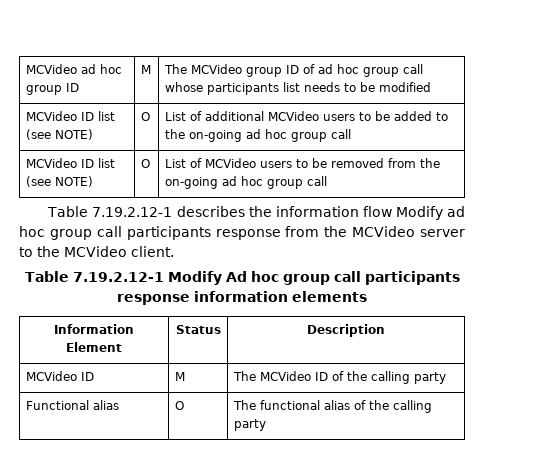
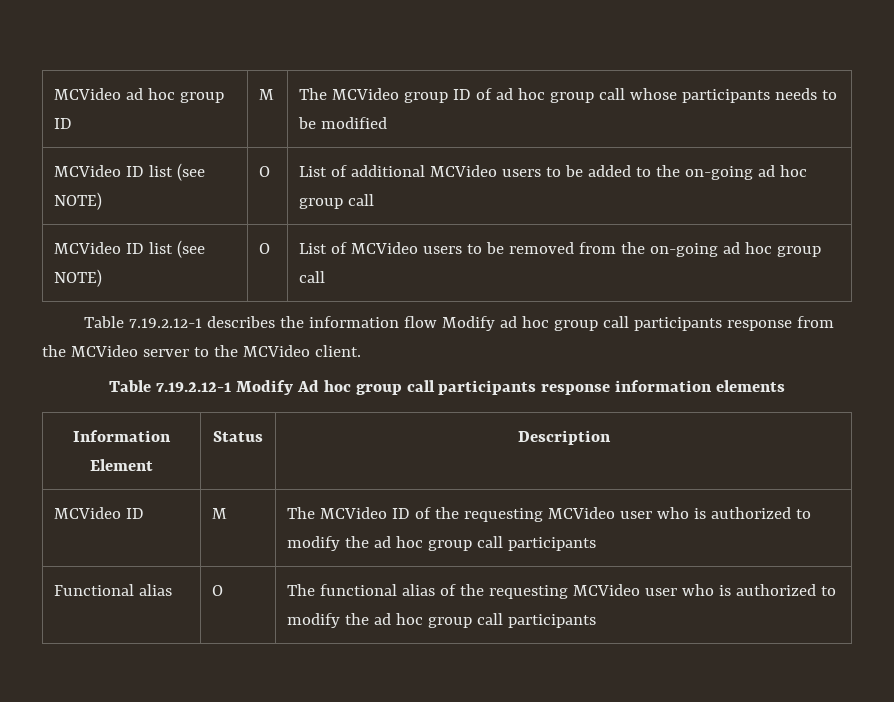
- MCVideo ad hoc group ID | M | The MCVideo group ID of ad hoc group call whose participants list needs to be modified
+ MCVideo ad hoc group ID | M | The MCVideo group ID of ad hoc group call whose participants needs to be modified
- MCVideo ID | M | The MCVideo ID of the calling party
+ MCVideo ID | M | The MCVideo ID of the requesting MCVideo user who is authorized to modify the ad hoc group call participants
- Functional alias | O | The functional alias of the calling party
+ Functional alias | O | The functional alias of the requesting MCVideo user who is authorized to modify the ad hoc group call participants

